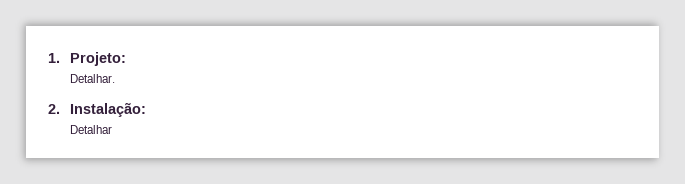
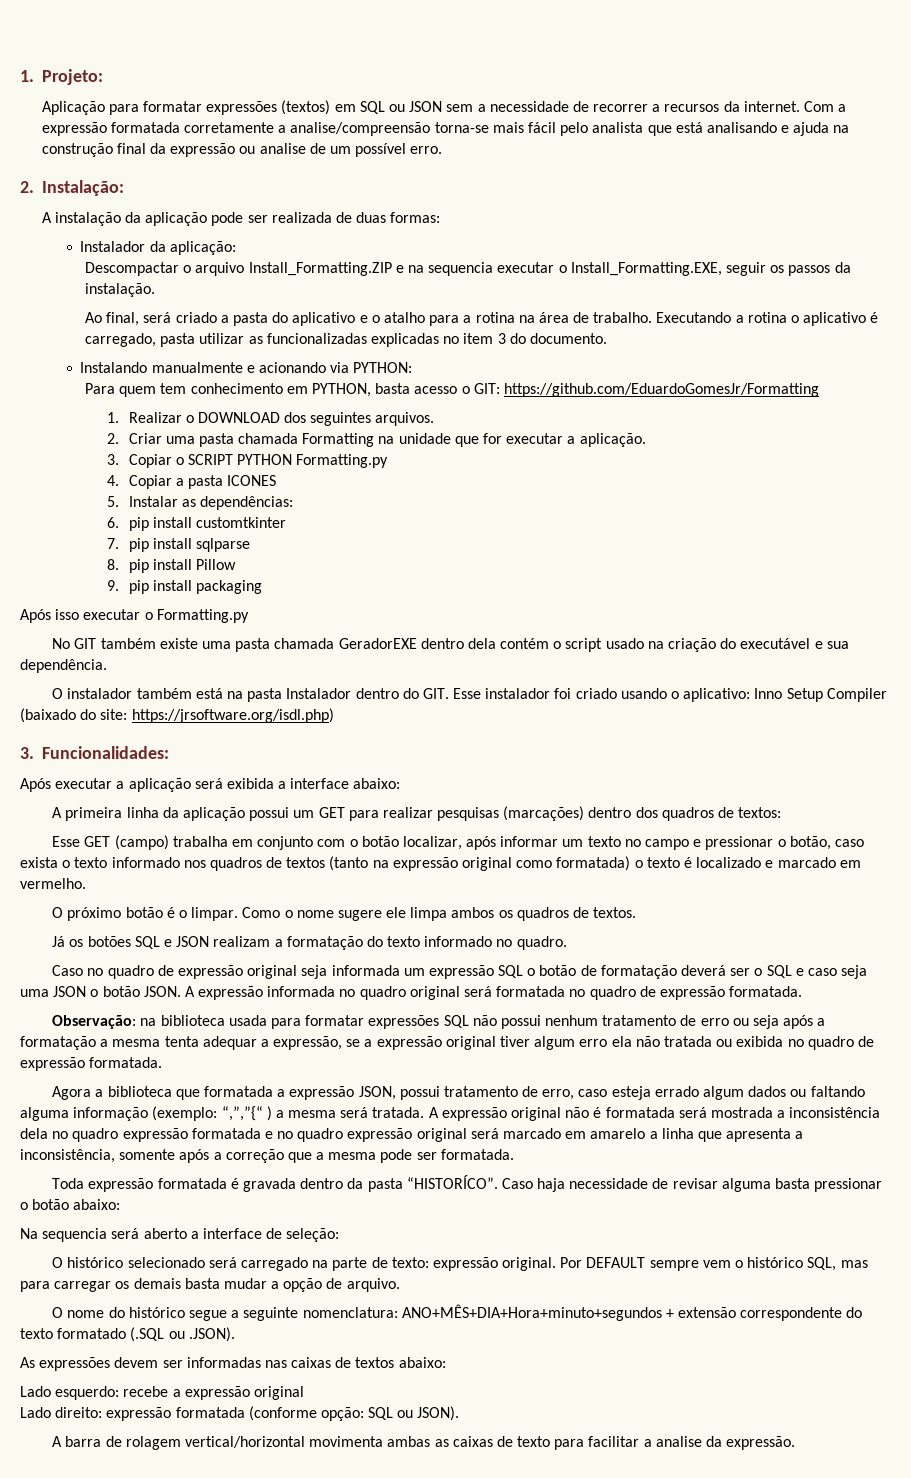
- Detalhar.
+ Aplicação para formatar expressões (textos) em SQL ou JSON sem a necessidade de recorrer a recursos da internet. Com a expressão formatada corretamente a analise/compreensão torna-se mais fácil pelo analista que está analisando e ajuda na construção final da expressão ou analise de um possível erro.
  2. Instalação:
- Detalhar
+ A instalação da aplicação pode ser realizada de duas formas:
+ Instalador da aplicação:
+ Descompactar o arquivo Install_Formatting.ZIP e na sequencia executar o Install_Formatting.EXE, seguir os passos da instalação.
+ Ao final, será criado a pasta do aplicativo e o atalho para a rotina na área de trabalho. Executando a rotina o aplicativo é carregado, pasta utilizar as funcionalizadas explicadas no item 3 do documento.
+ Instalando manualmente e acionando via PYTHON:
+ Para quem tem conhecimento em PYTHON, basta acesso o GIT: https://github.com/EduardoGomesJr/Formatting
+ 1. Realizar o DOWNLOAD dos seguintes arquivos.
+ 2. Criar uma pasta chamada Formatting na unidade que for executar a aplicação.
+ 3. Copiar o SCRIPT PYTHON Formatting.py
+ 4. Copiar a pasta ICONES
+ 5. Instalar as dependências:
+ 6. pip install customtkinter
+ 7. pip install sqlparse
+ 8. pip install Pillow
+ 9. pip install packaging
+ Após isso executar o Formatting.py
+ No GIT também existe uma pasta chamada GeradorEXE dentro dela contém o script usado na criação do executável e sua dependência.
+ O instalador também está na pasta Instalador dentro do GIT. Esse instalador foi criado usando o aplicativo: Inno Setup Compiler (baixado do site: https://jrsoftware.org/isdl.php)
+ 3. Funcionalidades:
+ Após executar a aplicação será exibida a interface abaixo:
+ A primeira linha da aplicação possui um GET para realizar pesquisas (marcações) dentro dos quadros de textos:
+ Esse GET (campo) trabalha em conjunto com o botão localizar, após informar um texto no campo e pressionar o botão, caso exista o texto informado nos quadros de textos (tanto na expressão original como formatada) o texto é localizado e marcado em vermelho.
+ O próximo botão é o limpar. Como o nome sugere ele limpa ambos os quadros de textos.
+ Já os botões SQL e JSON realizam a formatação do texto informado no quadro.
+ Caso no quadro de expressão original seja informada um expressão SQL o botão de formatação deverá ser o SQL e caso seja uma JSON o botão JSON. A expressão informada no quadro original será formatada no quadro de expressão formatada.
+ Observação: na biblioteca usada para formatar expressões SQL não possui nenhum tratamento de erro ou seja após a formatação a mesma tenta adequar a expressão, se a expressão original tiver algum erro ela não tratada ou exibida no quadro de expressão formatada.
+ Agora a biblioteca que formatada a expressão JSON, possui tratamento de erro, caso esteja errado algum dados ou faltando alguma informação (exemplo: “,”,”{“ ) a mesma será tratada. A expressão original não é formatada será mostrada a inconsistência dela no quadro expressão formatada e no quadro expressão original será marcado em amarelo a linha que apresenta a inconsistência, somente após a correção que a mesma pode ser formatada.
+ Toda expressão formatada é gravada dentro da pasta “HISTORÍCO”. Caso haja necessidade de revisar alguma basta pressionar o botão abaixo:
+ Na sequencia será aberto a interface de seleção:
+ O histórico selecionado será carregado na parte de texto: expressão original. Por DEFAULT sempre vem o histórico SQL, mas para carregar os demais basta mudar a opção de arquivo.
+ O nome do histórico segue a seguinte nomenclatura: ANO+MÊS+DIA+Hora+minuto+segundos + extensão correspondente do texto formatado (.SQL ou .JSON).
+ As expressões devem ser informadas nas caixas de textos abaixo:
+ Lado esquerdo: recebe a expressão original
+ Lado direito: expressão formatada (conforme opção: SQL ou JSON).
+ A barra de rolagem vertical/horizontal movimenta ambas as caixas de texto para facilitar a analise da expressão.

